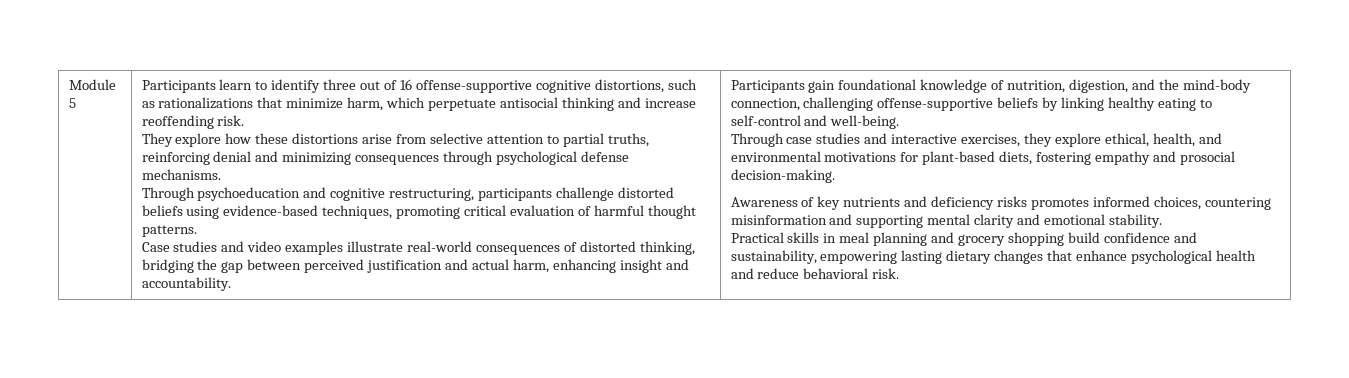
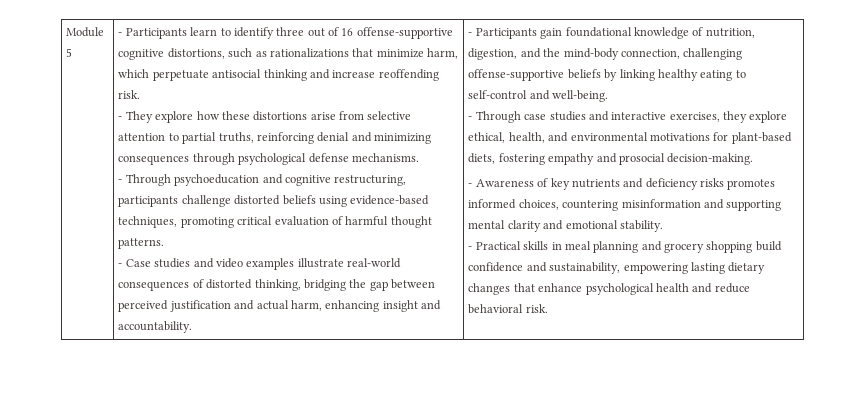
- Participants learn to identify three out of 16 offense-supportive cognitive distortions, such as rationalizations that minimize harm, which perpetuate antisocial thinking and increase reoffending risk.
+ - Participants learn to identify three out of 16 offense-supportive cognitive distortions, such as rationalizations that minimize harm, which perpetuate antisocial thinking and increase reoffending risk.
- They explore how these distortions arise from selective attention to partial truths, reinforcing denial and minimizing consequences through psychological defense mechanisms.
+ - They explore how these distortions arise from selective attention to partial truths, reinforcing denial and minimizing consequences through psychological defense mechanisms.
- Through psychoeducation and cognitive restructuring, participants challenge distorted beliefs using evidence-based techniques, promoting critical evaluation of harmful thought patterns.
+ - Through psychoeducation and cognitive restructuring, participants challenge distorted beliefs using evidence-based techniques, promoting critical evaluation of harmful thought patterns.
- Case studies and video examples illustrate real-world consequences of distorted thinking, bridging the gap between perceived justification and actual harm, enhancing insight and accountability.
+ - Case studies and video examples illustrate real-world consequences of distorted thinking, bridging the gap between perceived justification and actual harm, enhancing insight and accountability.
- Participants gain foundational knowledge of nutrition, digestion, and the mind-body connection, challenging offense-supportive beliefs by linking healthy eating to self-control and well-being.
+ - Participants gain foundational knowledge of nutrition, digestion, and the mind-body connection, challenging offense-supportive beliefs by linking healthy eating to self-control and well-being.
- Through case studies and interactive exercises, they explore ethical, health, and environmental motivations for plant-based diets, fostering empathy and prosocial decision-making.
+ - Through case studies and interactive exercises, they explore ethical, health, and environmental motivations for plant-based diets, fostering empathy and prosocial decision-making.
- Awareness of key nutrients and deficiency risks promotes informed choices, countering misinformation and supporting mental clarity and emotional stability.
+ - Awareness of key nutrients and deficiency risks promotes informed choices, countering misinformation and supporting mental clarity and emotional stability.
- Practical skills in meal planning and grocery shopping build confidence and sustainability, empowering lasting dietary changes that enhance psychological health and reduce behavioral risk.
+ - Practical skills in meal planning and grocery shopping build confidence and sustainability, empowering lasting dietary changes that enhance psychological health and reduce behavioral risk.

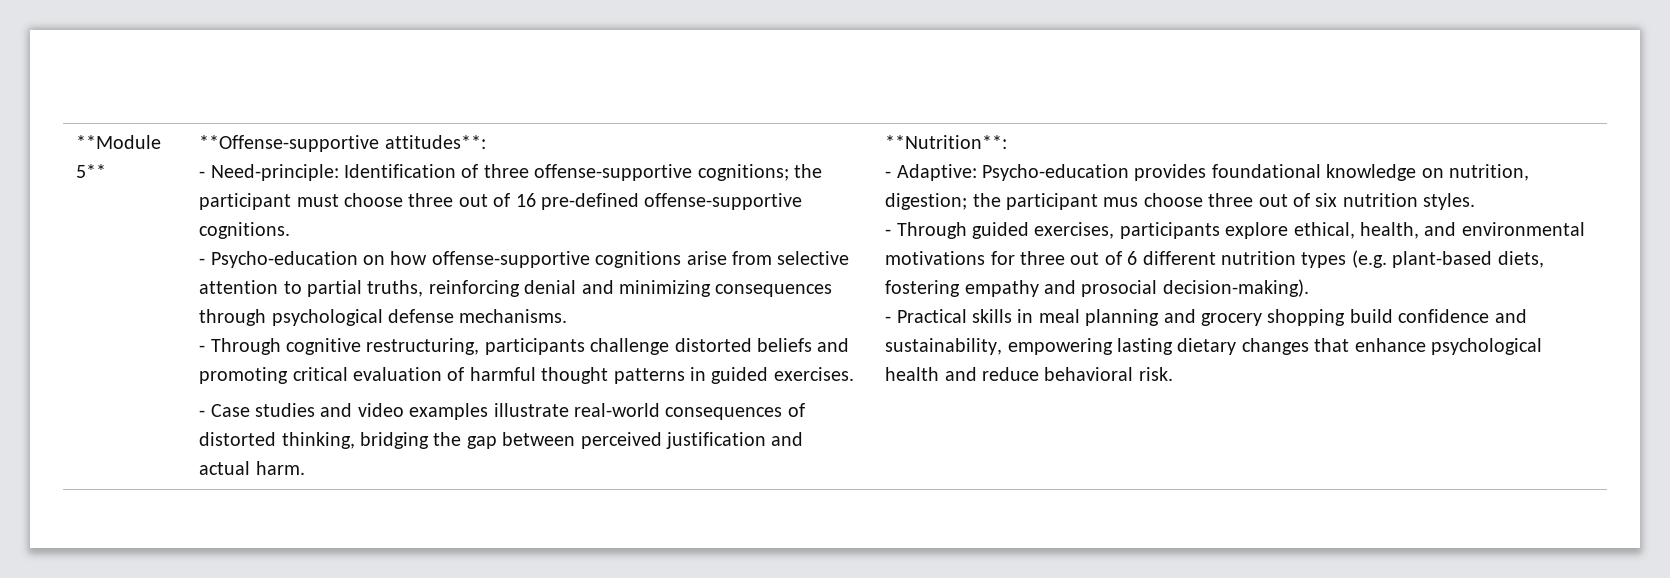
- Module 5 | - Participants learn to identify three out of 16 offense-supportive cognitive distortions, such as rationalizations that minimize harm, which perpetuate antisocial thinking and increase reoffending risk.
- - They explore how these distortions arise from selective attention to partial truths, reinforcing denial and minimizing consequences through psychological defense mechanisms.
+ **Module 5** | **Offense-supportive attitudes**:
+ - Need-principle: Identification of three offense-supportive cognitions; the participant must choose three out of 16 pre-defined offense-supportive cognitions.
+ - Psycho-education on how offense-supportive cognitions arise from selective attention to partial truths, reinforcing denial and minimizing consequences through psychological defense mechanisms.
- - Through psychoeducation and cognitive restructuring, participants challenge distorted beliefs using evidence-based techniques, promoting critical evaluation of harmful thought patterns.
+ - Through cognitive restructuring, participants challenge distorted beliefs and promoting critical evaluation of harmful thought patterns in guided exercises.
- - Case studies and video examples illustrate real-world consequences of distorted thinking, bridging the gap between perceived justification and actual harm, enhancing insight and accountability. | - Participants gain foundational knowledge of nutrition, digestion, and the mind-body connection, challenging offense-supportive beliefs by linking healthy eating to self-control and well-being.
- - Through case studies and interactive exercises, they explore ethical, health, and environmental motivations for plant-based diets, fostering empathy and prosocial decision-making.
- - Awareness of key nutrients and deficiency risks promotes informed choices, countering misinformation and supporting mental clarity and emotional stability.
+ - Case studies and video examples illustrate real-world consequences of distorted thinking, bridging the gap between perceived justification and actual harm. | **Nutrition**:
+ - Adaptive: Psycho-education provides foundational knowledge on nutrition, digestion; the participant mus choose three out of six nutrition styles.
+ - Through guided exercises, participants explore ethical, health, and environmental motivations for three out of 6 different nutrition types (e.g. plant-based diets, fostering empathy and prosocial decision-making).

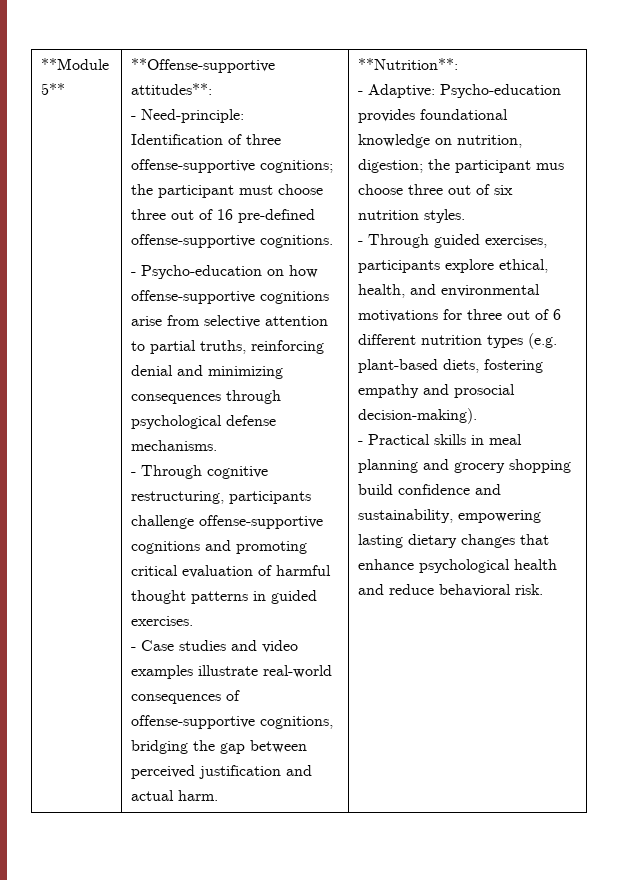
- - Through cognitive restructuring, participants challenge distorted beliefs and promoting critical evaluation of harmful thought patterns in guided exercises.
+ - Through cognitive restructuring, participants challenge offense-supportive cognitions and promoting critical evaluation of harmful thought patterns in guided exercises.
- - Case studies and video examples illustrate real-world consequences of distorted thinking, bridging the gap between perceived justification and actual harm.
+ - Case studies and video examples illustrate real-world consequences of offense-supportive cognitions, bridging the gap between perceived justification and actual harm.

